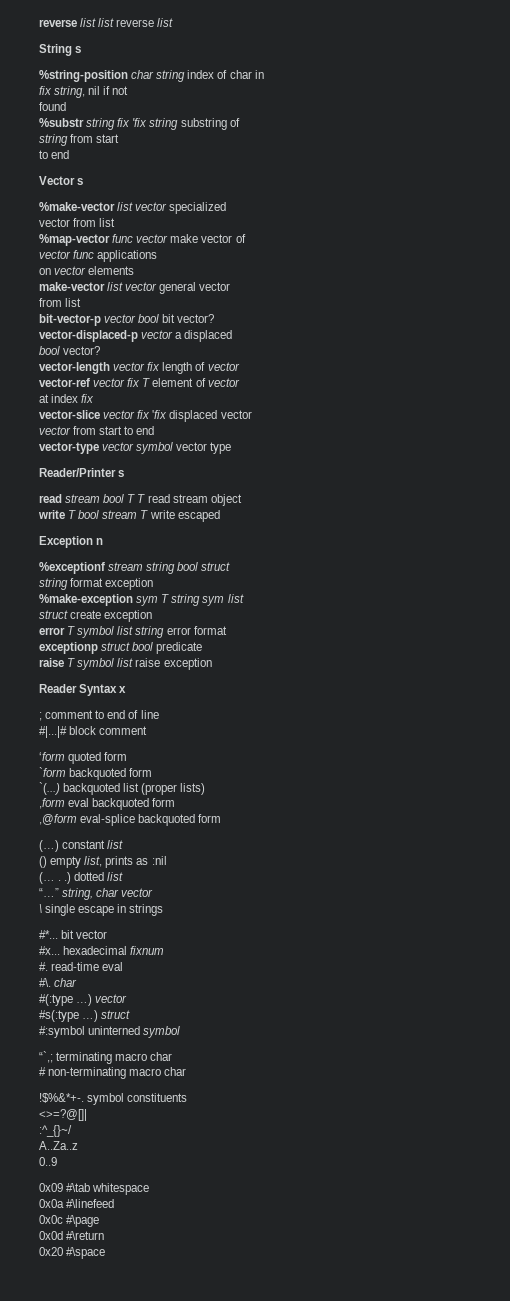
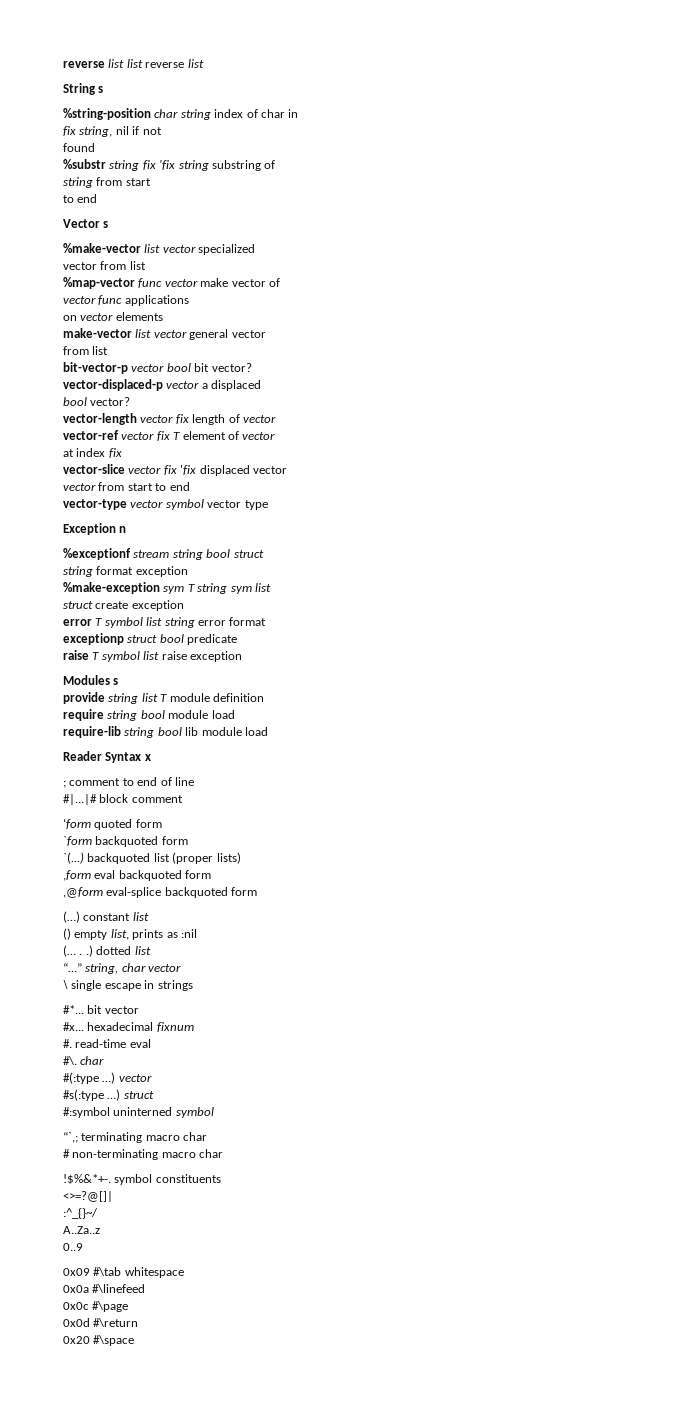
- Reader/Printer s
- read stream bool T T read stream object
- write T bool stream T write escaped
+ Modules s
+ provide string list T module definition
+ require string bool module load
+ require-lib string bool lib module load

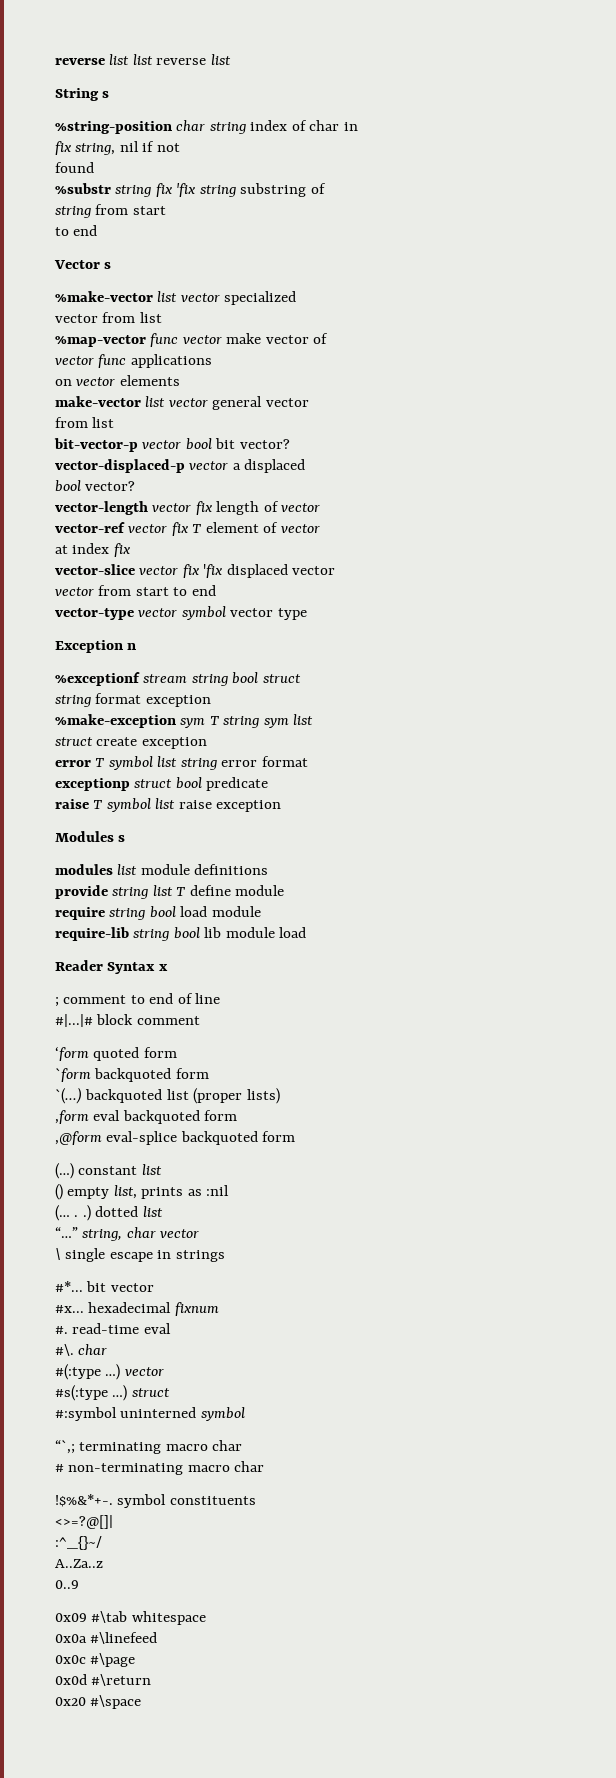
+ modules list module definitions
- provide string list T module definition
+ provide string list T define module
- require string bool module load
+ require string bool load module

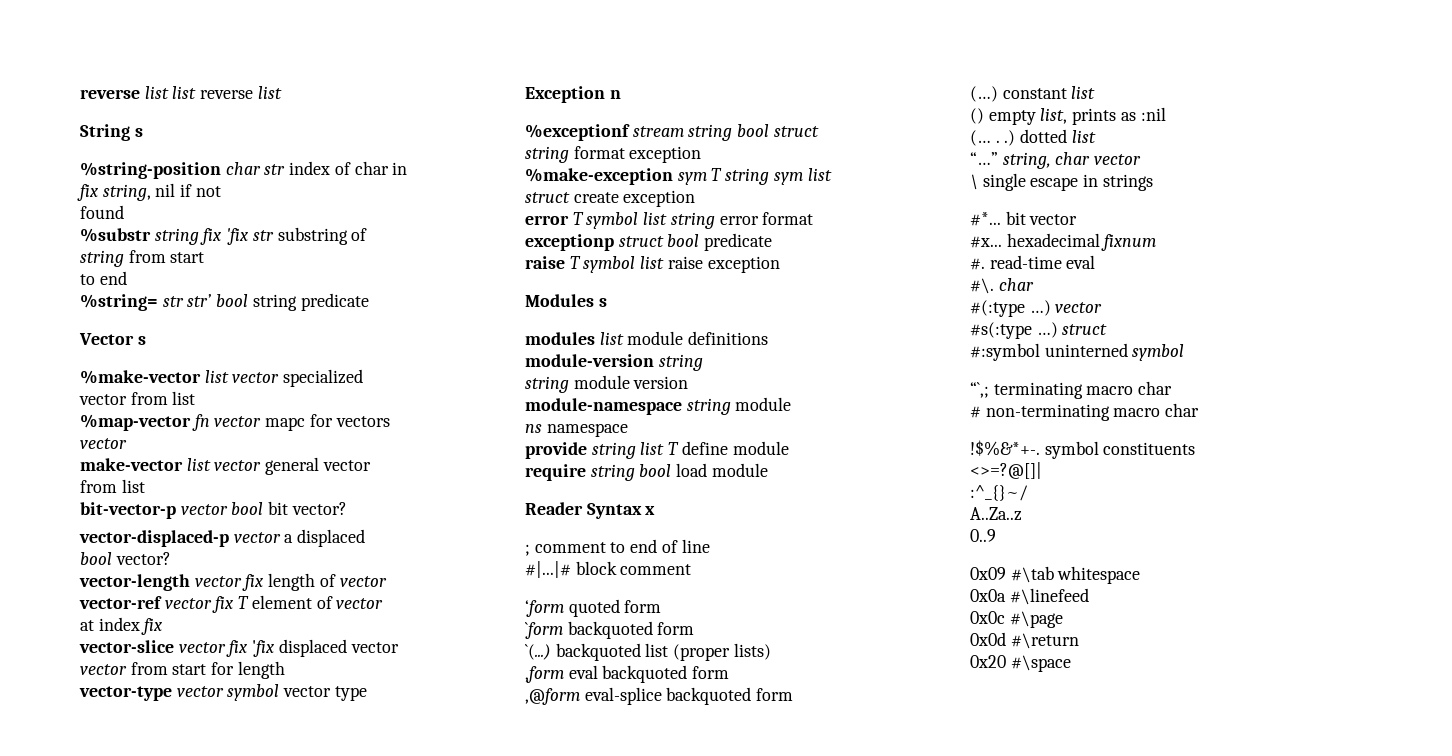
- %string-position char string index of char in
+ %string-position char str index of char in
- %substr string fix 'fix string substring of
+ %substr string fix 'fix str substring of
+ %string= str str’ bool string predicate
- %map-vector func vector make vector of
- vector func applications
- on vector elements
+ %map-vector fn vector mapc for vectors
+ vector
- vector from start to end
+ vector from start for length
+ module-version string
+ string module version
+ module-namespace string module
+ ns namespace
- require-lib string bool lib module load

